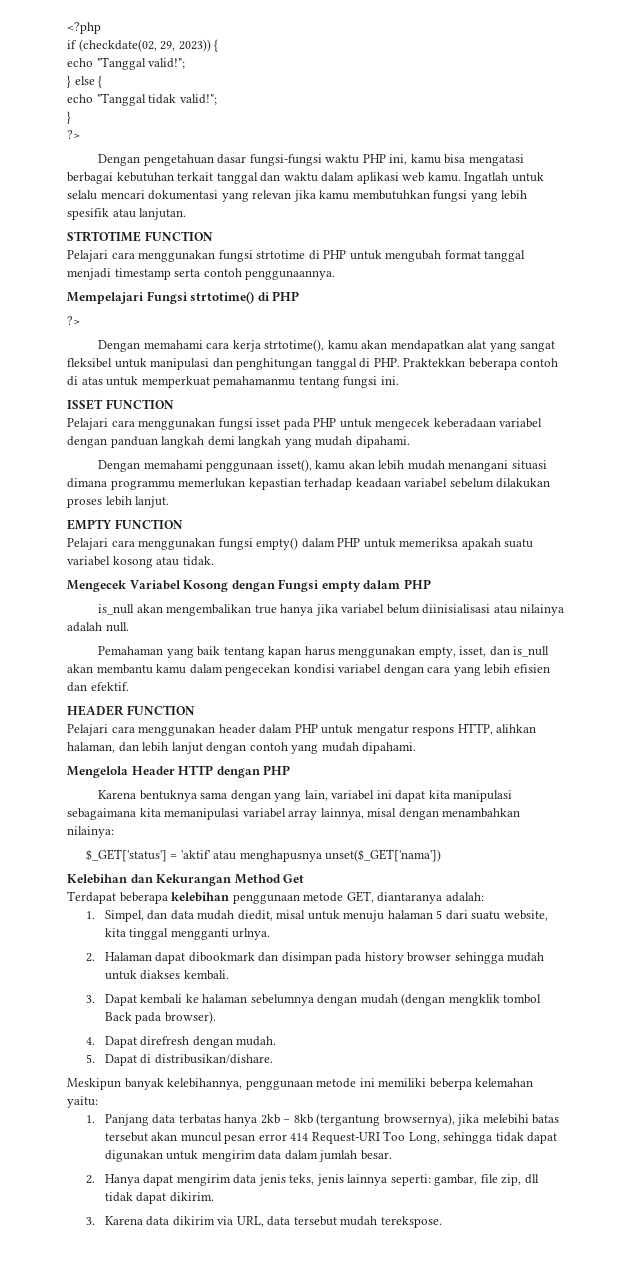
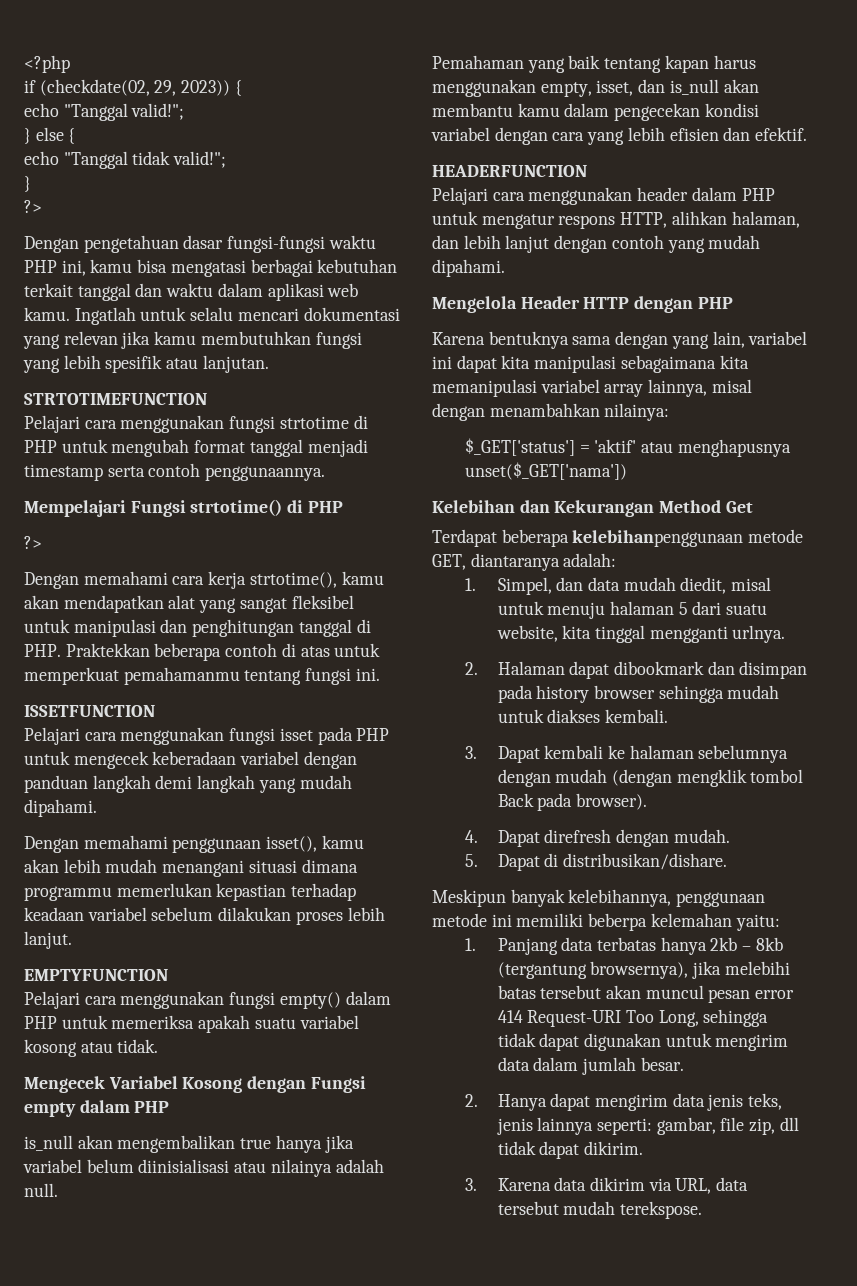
- STRTOTIME FUNCTION
+ STRTOTIMEFUNCTION
- ISSET FUNCTION
+ ISSETFUNCTION
- EMPTY FUNCTION
+ EMPTYFUNCTION
- HEADER FUNCTION
+ HEADERFUNCTION
- Terdapat beberapa kelebihan penggunaan metode GET, diantaranya adalah:
+ Terdapat beberapa kelebihanpenggunaan metode GET, diantaranya adalah:

